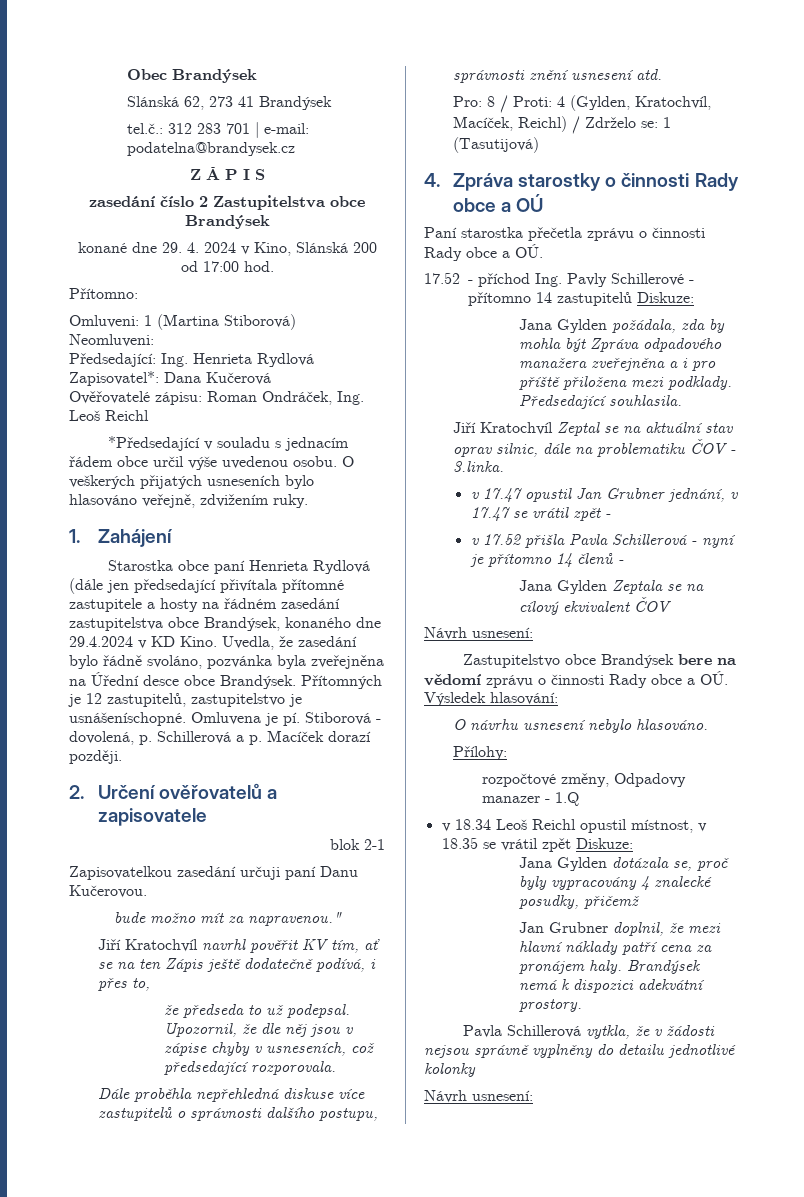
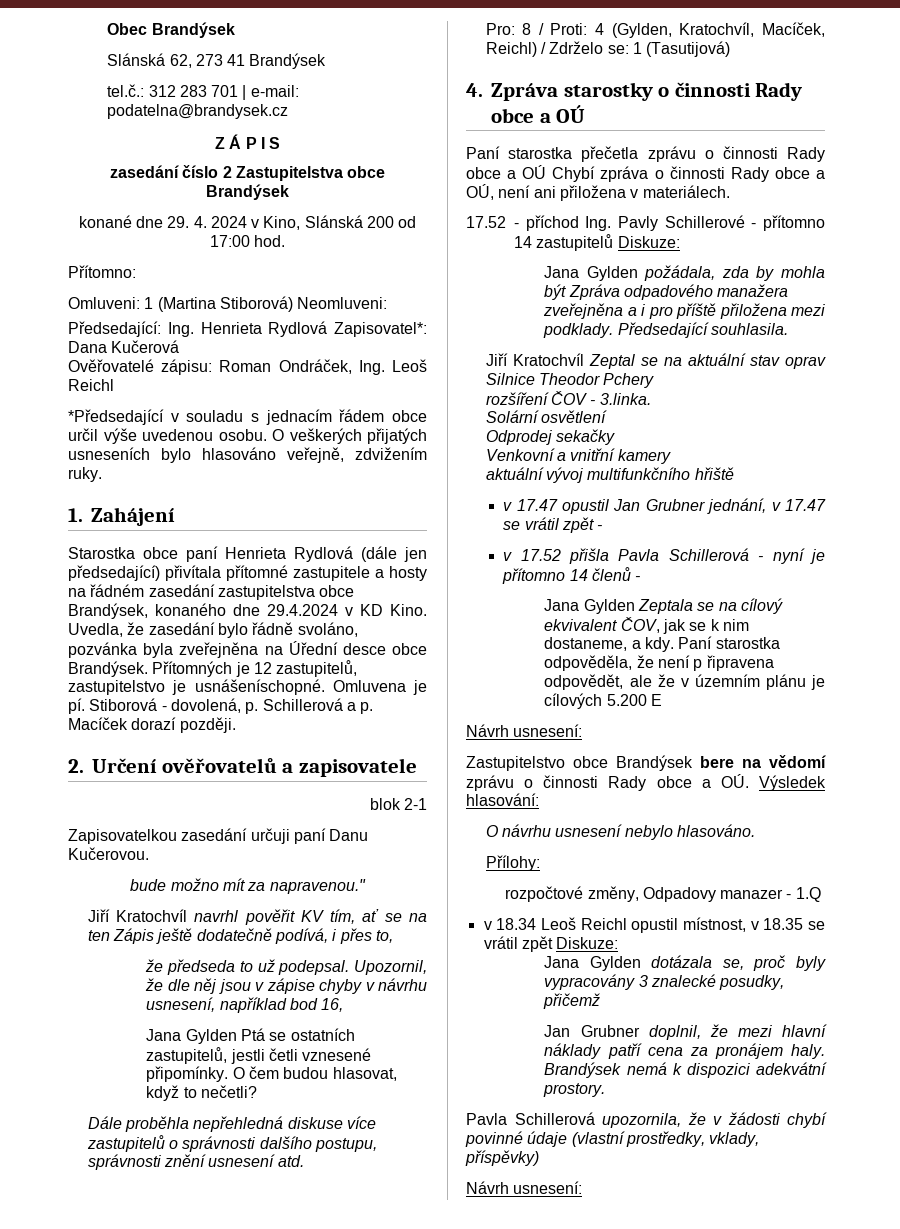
- Starostka obce paní Henrieta Rydlová (dále jen předsedající přivítala přítomné zastupitele a hosty na řádném zasedání zastupitelstva obce Brandýsek, konaného dne 29.4.2024 v KD Kino.
+ Starostka obce paní Henrieta Rydlová (dále jen předsedající) přivítala přítomné zastupitele a hosty na řádném zasedání zastupitelstva obce Brandýsek, konaného dne 29.4.2024 v KD Kino.
- Upozornil, že dle něj jsou v zápise chyby v usneseních, což předsedající rozporovala.
+ Upozornil, že dle něj jsou v zápise chyby v návrhu usnesení, například bod 16,
+ Jana Gylden Ptá se ostatních zastupitelů, jestli četli vznesené připomínky. O čem budou hlasovat, když to nečetli?
- Paní starostka přečetla zprávu o činnosti Rady obce a OÚ.
+ Paní starostka přečetla zprávu o činnosti Rady obce a OÚ Chybí zpráva o činnosti Rady obce a OÚ, není ani přiložena v materiálech.
- Jiří Kratochvíl Zeptal se na aktuální stav oprav silnic, dále na problematiku ČOV - 3.linka.
+ Jiří Kratochvíl Zeptal se na aktuální stav oprav Silnice Theodor Pchery
+ rozšíření ČOV - 3.linka.
+ Solární osvětlení
+ Odprodej sekačky
+ Venkovní a vnitřní kamery
+ aktuální vývoj multifunkčního hřiště
- Jana Gylden Zeptala se na cílový ekvivalent ČOV
+ Jana Gylden Zeptala se na cílový ekvivalent ČOV, jak se k nim dostaneme, a kdy. Paní starostka odpověděla, že není p řipravena odpovědět, ale že v územním plánu je cílových 5.200 E
- Jana Gylden dotázala se, proč byly vypracovány 4 znalecké posudky, přičemž
+ Jana Gylden dotázala se, proč byly vypracovány 3 znalecké posudky, přičemž
- Pavla Schillerová vytkla, že v žádosti nejsou správně vyplněny do detailu jednotlivé kolonky
+ Pavla Schillerová upozornila, že v žádosti chybí povinné údaje (vlastní prostředky, vklady, příspěvky)

